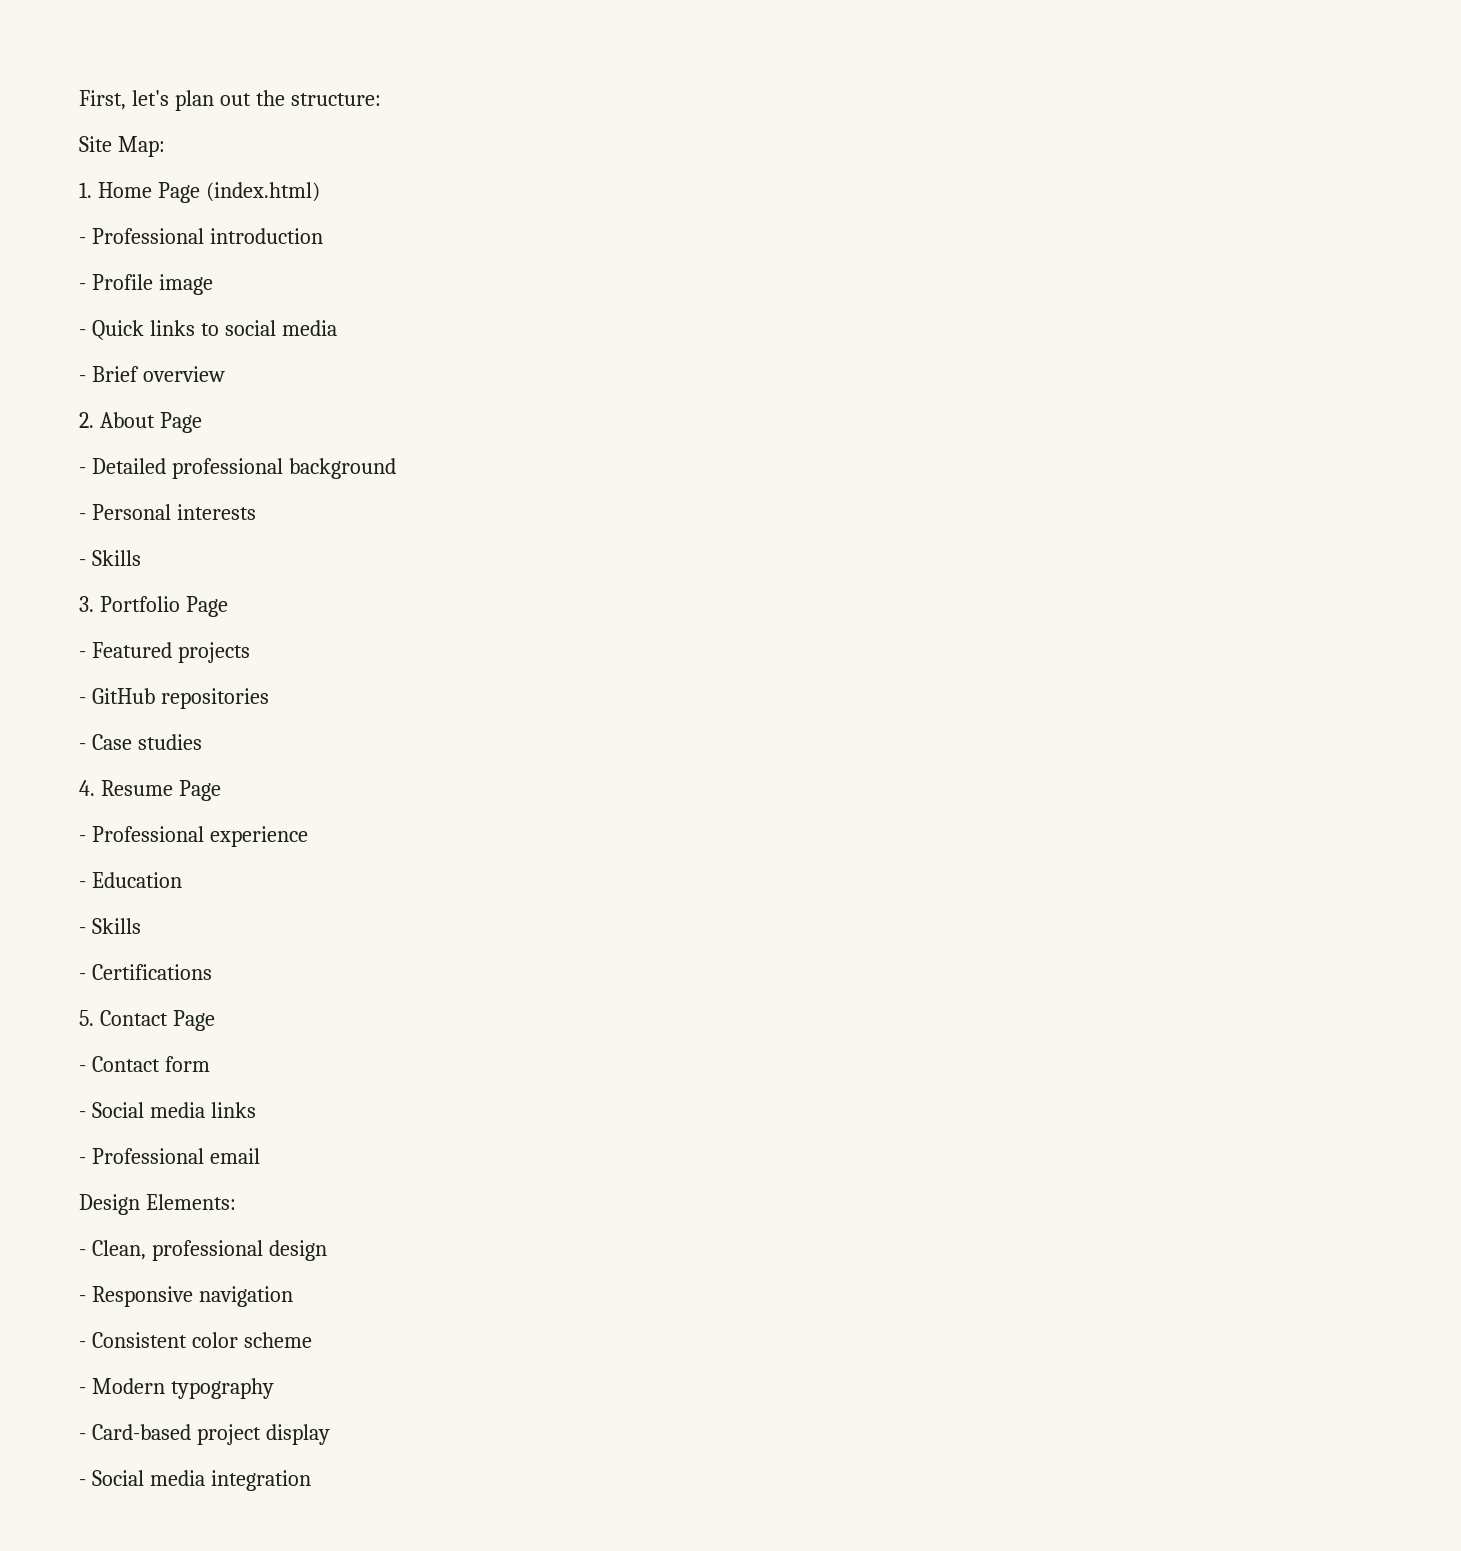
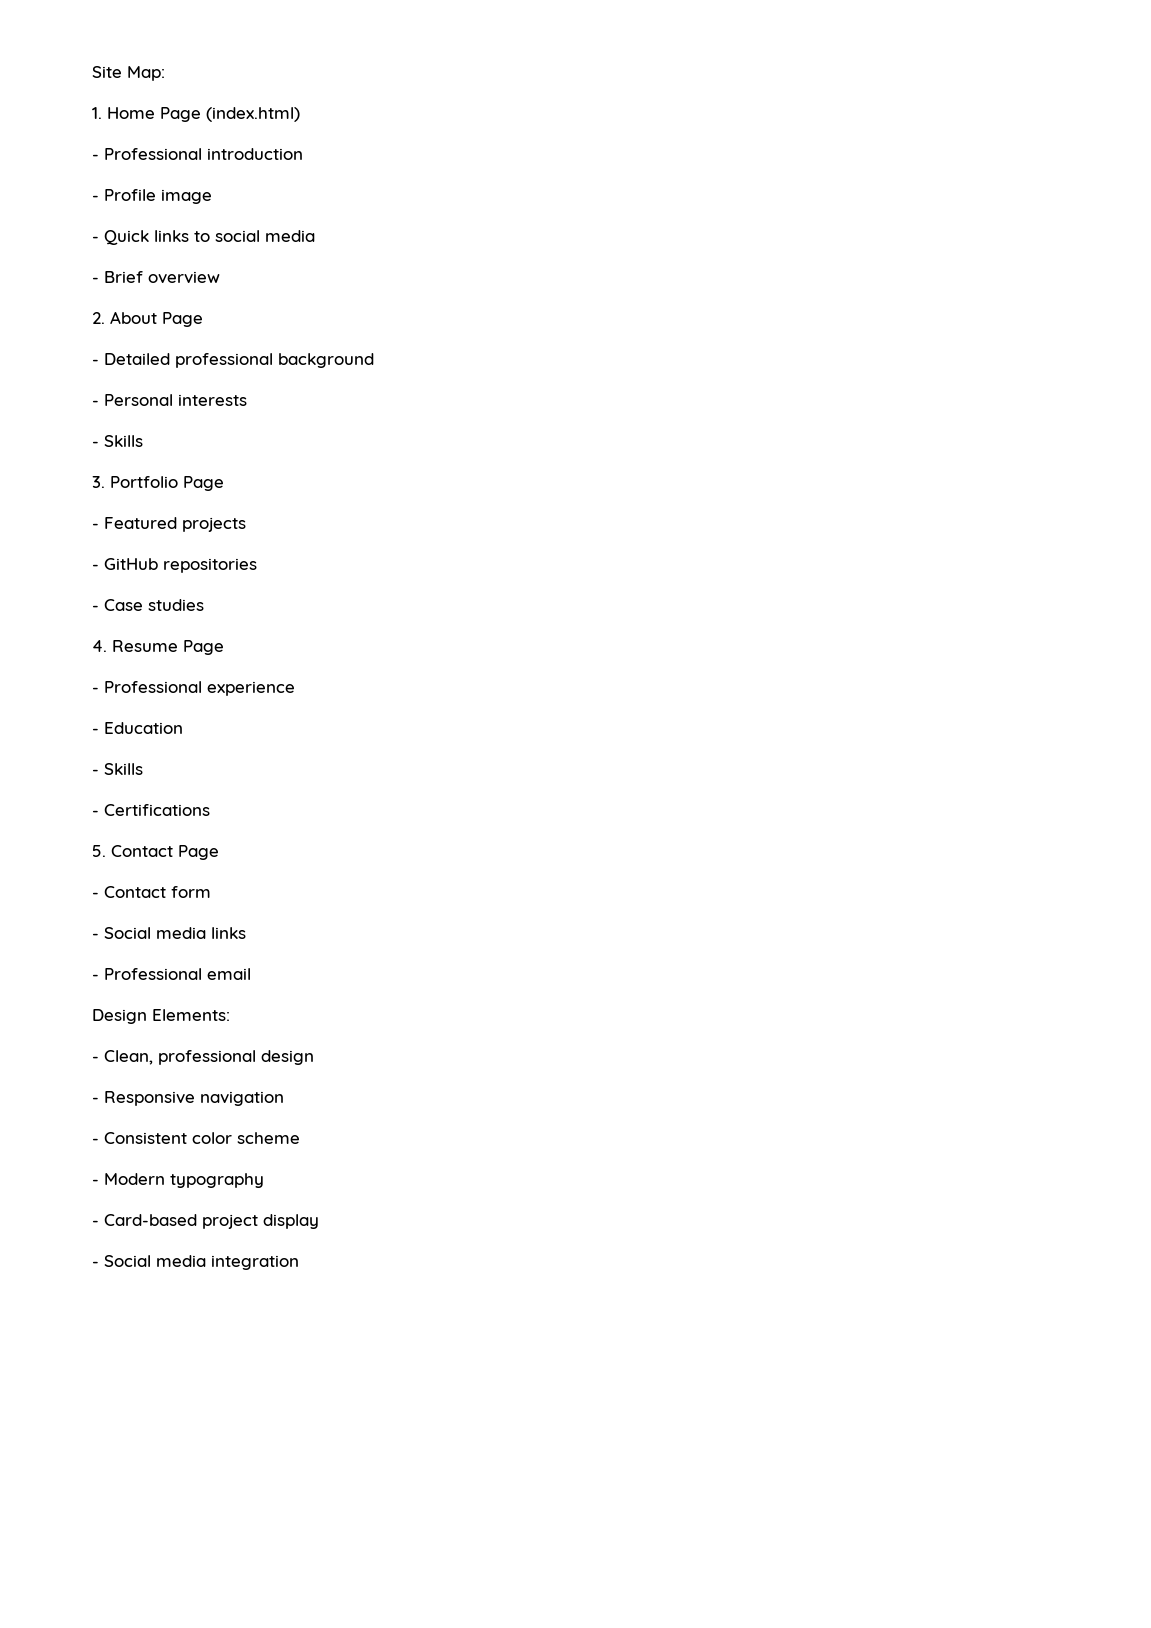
- First, let's plan out the structure:

